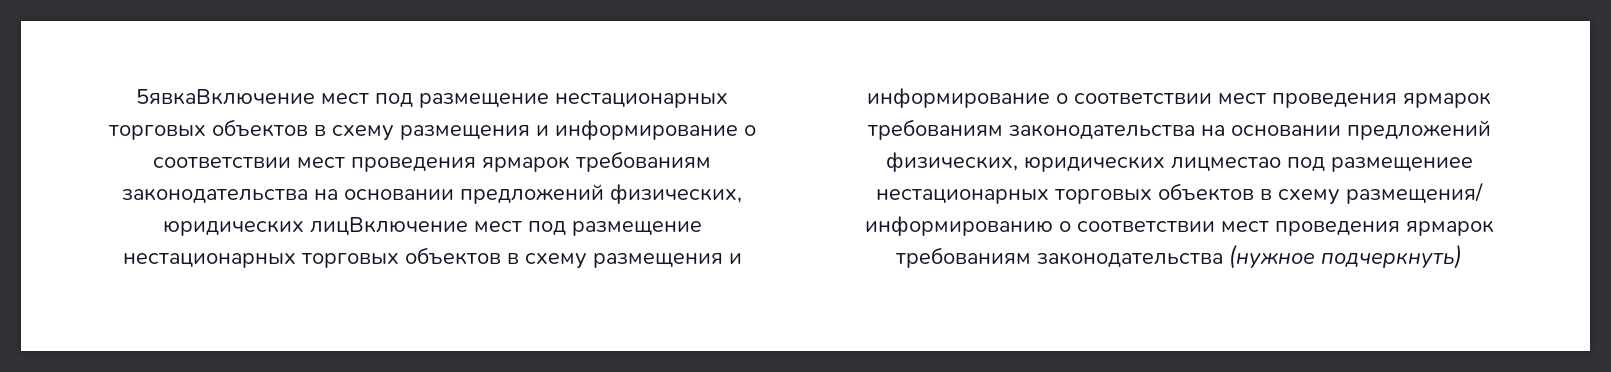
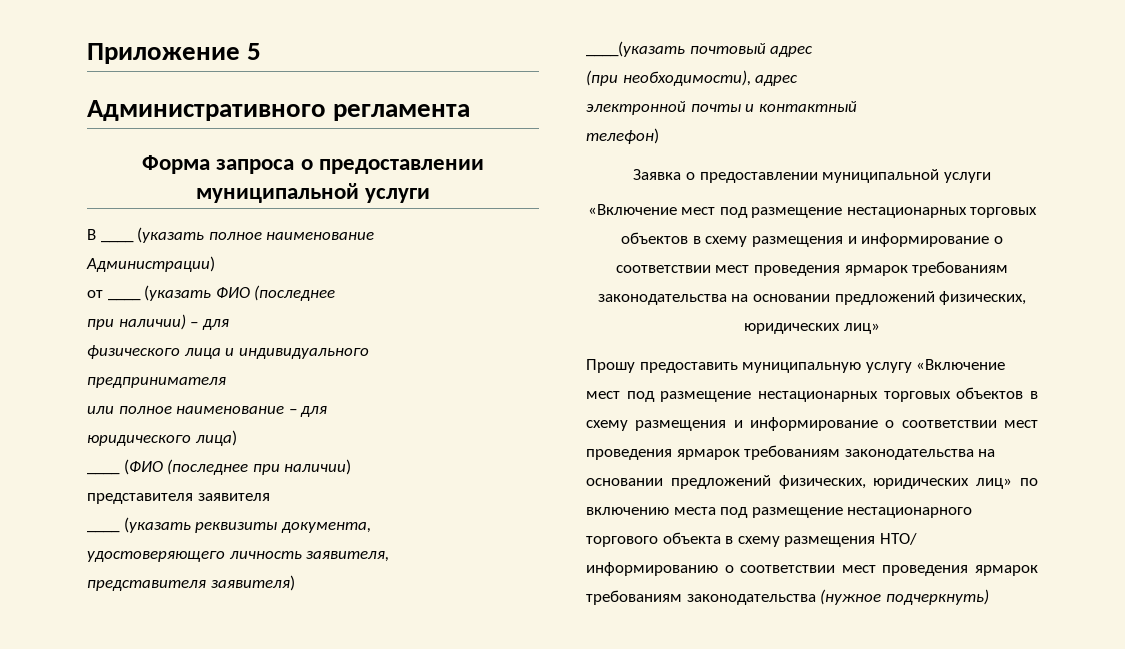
- 5явкаВключение мест под размещение нестационарных торговых объектов в схему размещения и информирование о соответствии мест проведения ярмарок требованиям законодательства на основании предложений физических, юридических лицВключение мест под размещение нестационарных торговых объектов в схему размещения и информирование о соответствии мест проведения ярмарок требованиям законодательства на основании предложений физических, юридических лицместао под размещениее нестационарных торговых объектов в схему размещения/ информированию о соответствии мест проведения ярмарок требованиям законодательства (нужное подчеркнуть)
+ Приложение 5
+ Административного регламента
+ Форма запроса о предоставлении муниципальной услуги
+ В ____ (указать полное наименование
+ Администрации)
+ от ____ (указать ФИО (последнее
+ при наличии) – для
+ физического лица и индивидуального
+ предпринимателя
+ или полное наименование – для
+ юридического лица)
+ ____ (ФИО (последнее при наличии)
+ представителя заявителя
+ ____ (указать реквизиты документа,
+ удостоверяющего личность заявителя,
+ представителя заявителя)
+ ____(указать почтовый адрес
+ (при необходимости), адрес
+ электронной почты и контактный
+ телефон)
+ Заявка о предоставлении муниципальной услуги
+ «Включение мест под размещение нестационарных торговых объектов в схему размещения и информирование о соответствии мест проведения ярмарок требованиям законодательства на основании предложений физических, юридических лиц»
+ Прошу предоставить муниципальную услугу «Включение мест под размещение нестационарных торговых объектов в схему размещения и информирование о соответствии мест проведения ярмарок требованиям законодательства на основании предложений физических, юридических лиц» по включению места под размещение нестационарного торгового объекта в схему размещения НТО/ информированию о соответствии мест проведения ярмарок требованиям законодательства (нужное подчеркнуть)

